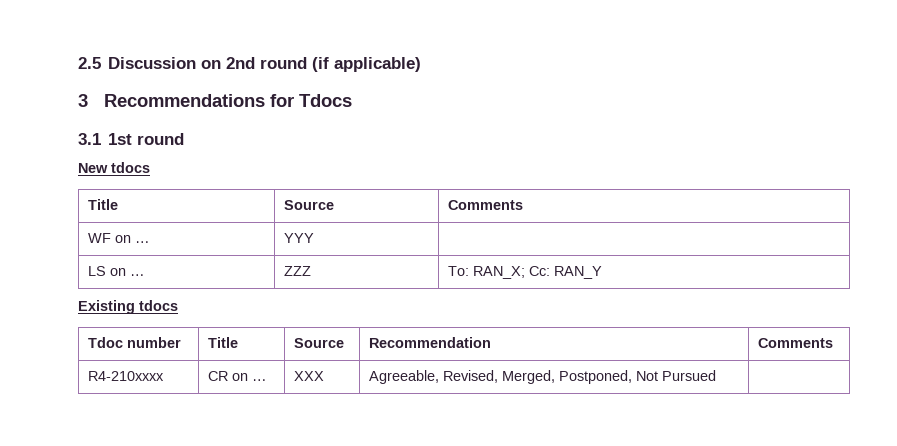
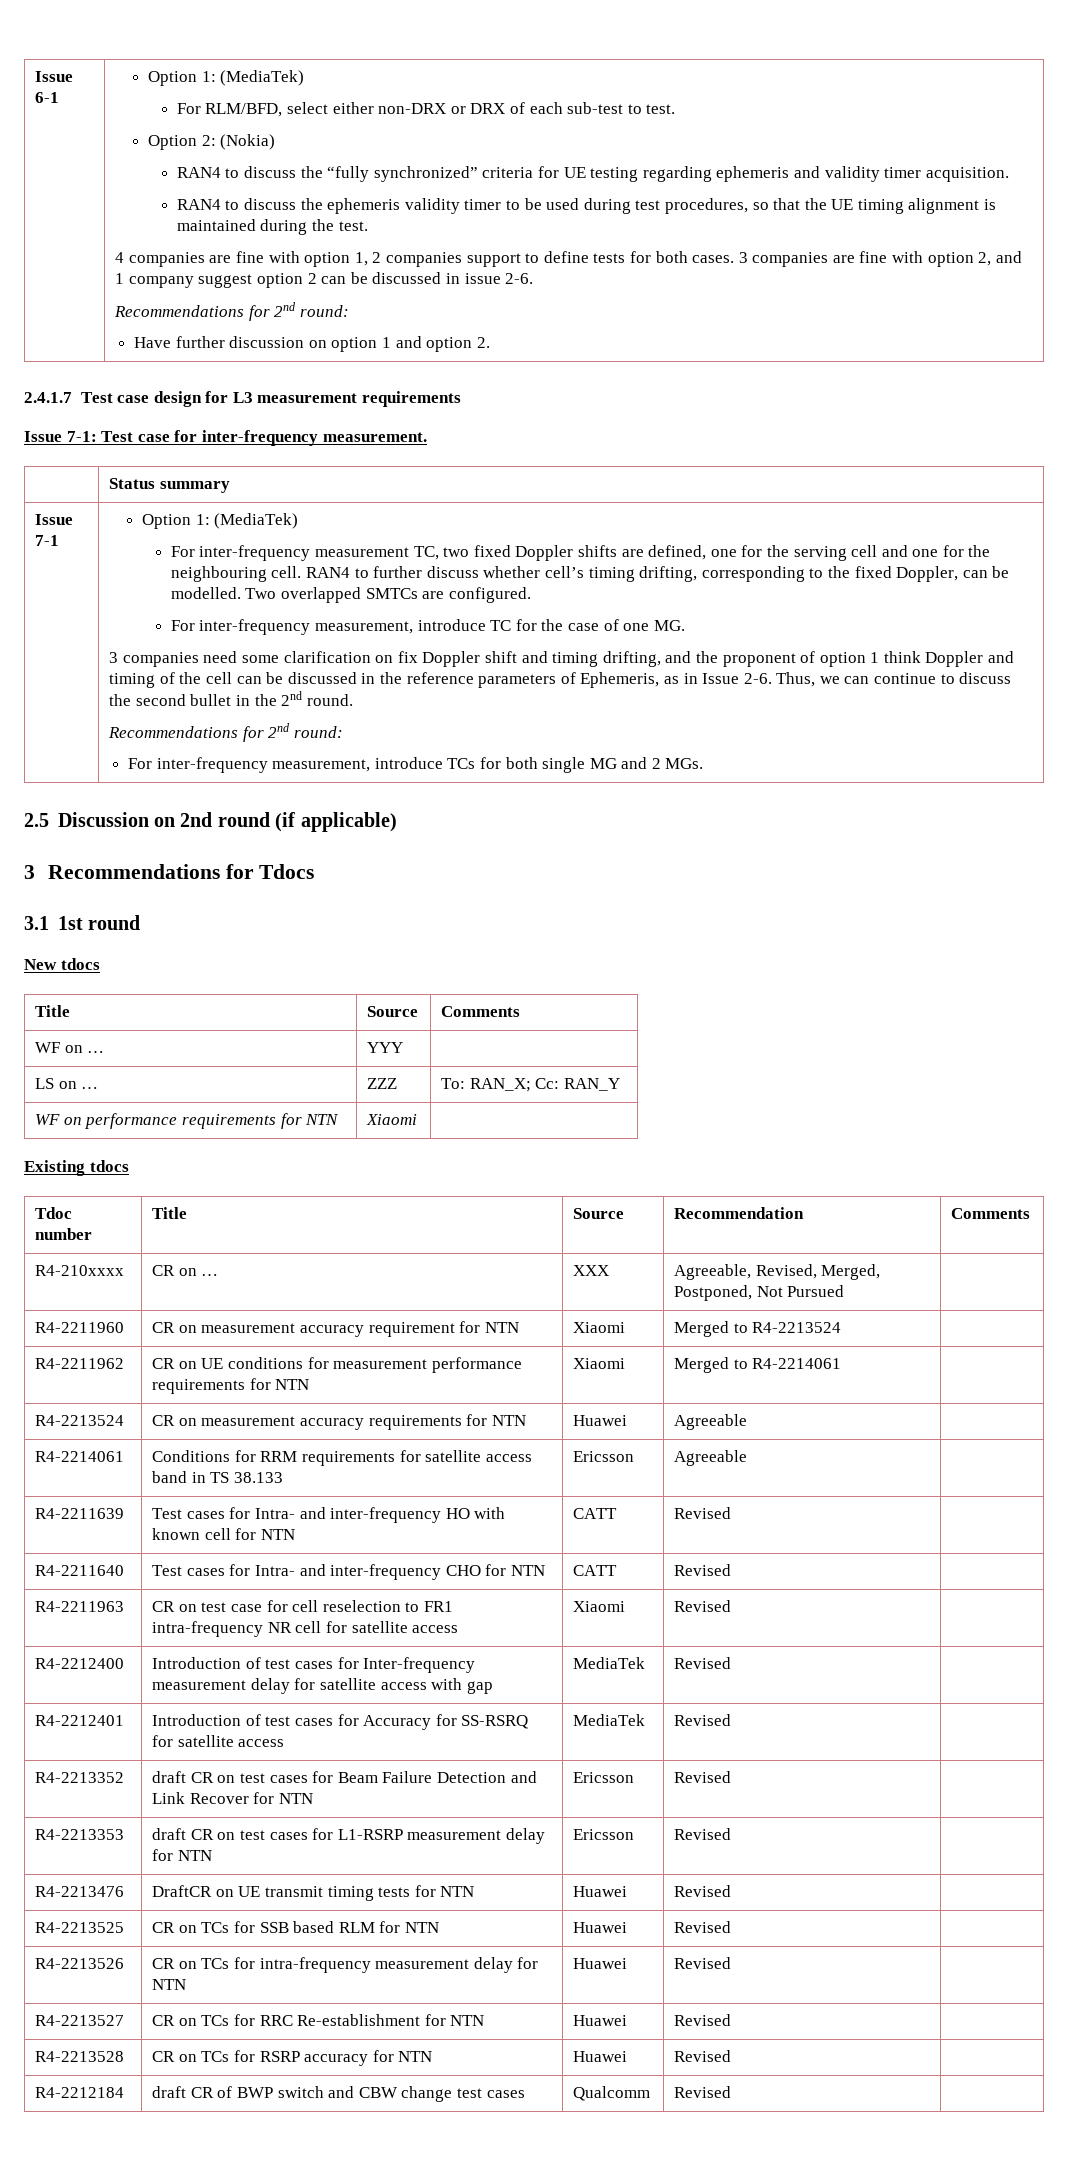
+ Issue 6-1 | Option 1: (MediaTek)
+ For RLM/BFD, select either non-DRX or DRX of each sub-test to test.
+ Option 2: (Nokia)
+ RAN4 to discuss the “fully synchronized” criteria for UE testing regarding ephemeris and validity timer acquisition.
+ RAN4 to discuss the ephemeris validity timer to be used during test procedures, so that the UE timing alignment is maintained during the test.
+ 4 companies are fine with option 1, 2 companies support to define tests for both cases. 3 companies are fine with option 2, and 1 company suggest option 2 can be discussed in issue 2-6.
+ Recommendations for 2nd round:
+ Have further discussion on option 1 and option 2.
+ 2.4.1.7 Test case design for L3 measurement requirements
+ Issue 7-1: Test case for inter-frequency measurement.
+ | Status summary
+ Issue 7-1 | Option 1: (MediaTek)
+ For inter-frequency measurement TC, two fixed Doppler shifts are defined, one for the serving cell and one for the neighbouring cell. RAN4 to further discuss whether cell’s timing drifting, corresponding to the fixed Doppler, can be modelled. Two overlapped SMTCs are configured.
+ For inter-frequency measurement, introduce TC for the case of one MG.
+ 3 companies need some clarification on fix Doppler shift and timing drifting, and the proponent of option 1 think Doppler and timing of the cell can be discussed in the reference parameters of Ephemeris, as in Issue 2-6. Thus, we can continue to discuss the second bullet in the 2nd round.
+ Recommendations for 2nd round:
+ For inter-frequency measurement, introduce TCs for both single MG and 2 MGs.
+ WF on performance requirements for NTN | Xiaomi |
+ R4-2211960 | CR on measurement accuracy requirement for NTN | Xiaomi | Merged to R4-2213524 |
+ R4-2211962 | CR on UE conditions for measurement performance requirements for NTN | Xiaomi | Merged to R4-2214061 |
+ R4-2213524 | CR on measurement accuracy requirements for NTN | Huawei | Agreeable |
+ R4-2214061 | Conditions for RRM requirements for satellite access band in TS 38.133 | Ericsson | Agreeable |
+ R4-2211639 | Test cases for Intra- and inter-frequency HO with known cell for NTN | CATT | Revised |
+ R4-2211640 | Test cases for Intra- and inter-frequency CHO for NTN | CATT | Revised |
+ R4-2211963 | CR on test case for cell reselection to FR1 intra-frequency NR cell for satellite access | Xiaomi | Revised |
+ R4-2212400 | Introduction of test cases for Inter-frequency measurement delay for satellite access with gap | MediaTek | Revised |
+ R4-2212401 | Introduction of test cases for Accuracy for SS-RSRQ for satellite access | MediaTek | Revised |
+ R4-2213352 | draft CR on test cases for Beam Failure Detection and Link Recover for NTN | Ericsson | Revised |
+ R4-2213353 | draft CR on test cases for L1-RSRP measurement delay for NTN | Ericsson | Revised |
+ R4-2213476 | DraftCR on UE transmit timing tests for NTN | Huawei | Revised |
+ R4-2213525 | CR on TCs for SSB based RLM for NTN | Huawei | Revised |
+ R4-2213526 | CR on TCs for intra-frequency measurement delay for NTN | Huawei | Revised |
+ R4-2213527 | CR on TCs for RRC Re-establishment for NTN | Huawei | Revised |
+ R4-2213528 | CR on TCs for RSRP accuracy for NTN | Huawei | Revised |
+ R4-2212184 | draft CR of BWP switch and CBW change test cases | Qualcomm | Revised |

